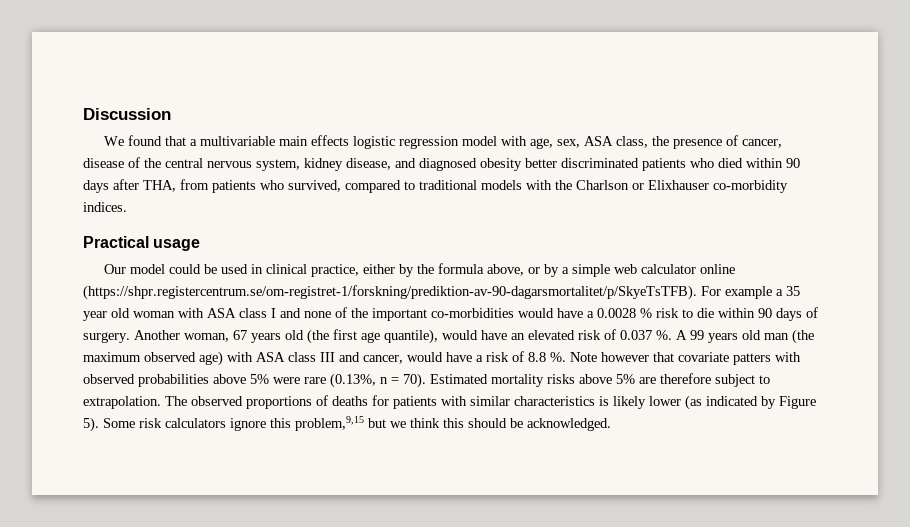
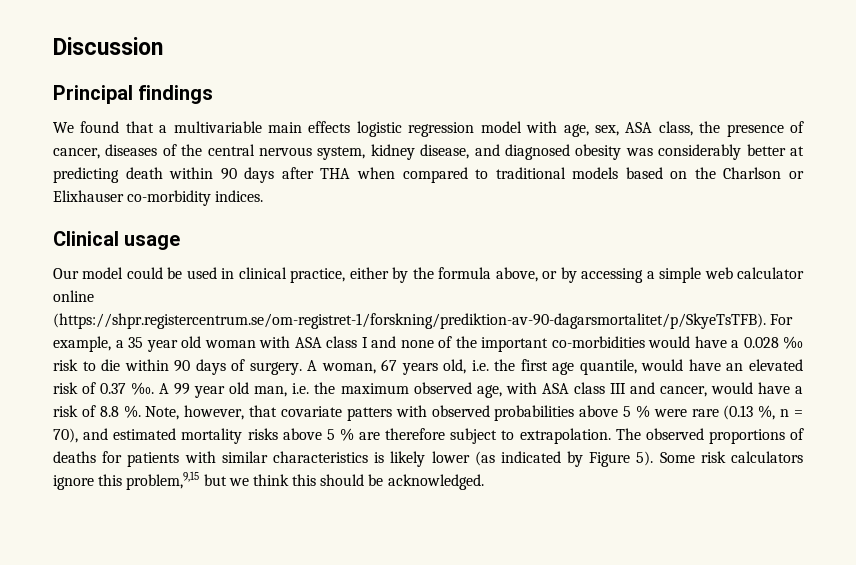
+ Principal findings
- We found that a multivariable main effects logistic regression model with age, sex, ASA class, the presence of cancer, disease of the central nervous system, kidney disease, and diagnosed obesity better discriminated patients who died within 90 days after THA, from patients who survived, compared to traditional models with the Charlson or Elixhauser co-morbidity indices.
+ We found that a multivariable main effects logistic regression model with age, sex, ASA class, the presence of cancer, diseases of the central nervous system, kidney disease, and diagnosed obesity was considerably better at predicting death within 90 days after THA when compared to traditional models based on the Charlson or Elixhauser co-morbidity indices.
- Practical usage
+ Clinical usage
- Our model could be used in clinical practice, either by the formula above, or by a simple web calculator online (https://shpr.registercentrum.se/om-registret-1/forskning/prediktion-av-90-dagarsmortalitet/p/SkyeTsTFB). For example a 35 year old woman with ASA class I and none of the important co-morbidities would have a 0.0028 % risk to die within 90 days of surgery.
+ Our model could be used in clinical practice, either by the formula above, or by accessing a simple web calculator online (https://shpr.registercentrum.se/om-registret-1/forskning/prediktion-av-90-dagarsmortalitet/p/SkyeTsTFB). For example, a 35 year old woman with ASA class I and none of the important co-morbidities would have a 0.028 ‰ risk to die within 90 days of surgery.
- Another woman, 67 years old (the first age quantile), would have an elevated risk of 0.037 %. A 99 years old man (the maximum observed age) with ASA class III and cancer, would have a risk of 8.8 %.
+ A woman, 67 years old, i.e. the first age quantile, would have an elevated risk of 0.37 ‰. A 99 year old man, i.e. the maximum observed age, with ASA class III and cancer, would have a risk of 8.8 %.
- Note however that covariate patters with observed probabilities above 5% were rare (0.13%, n = 70). Estimated mortality risks above 5% are therefore subject to extrapolation.
+ Note, however, that covariate patters with observed probabilities above 5 % were rare (0.13 %, n = 70), and estimated mortality risks above 5 % are therefore subject to extrapolation.

